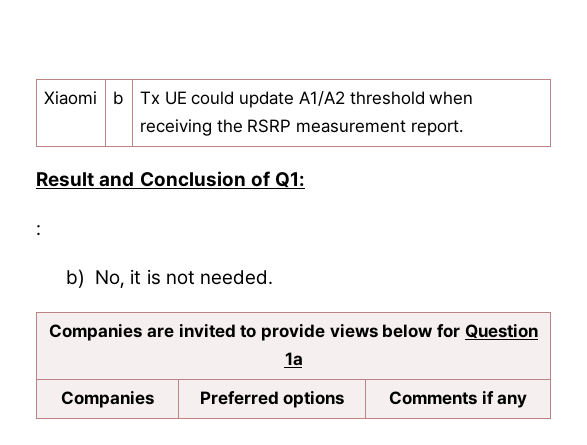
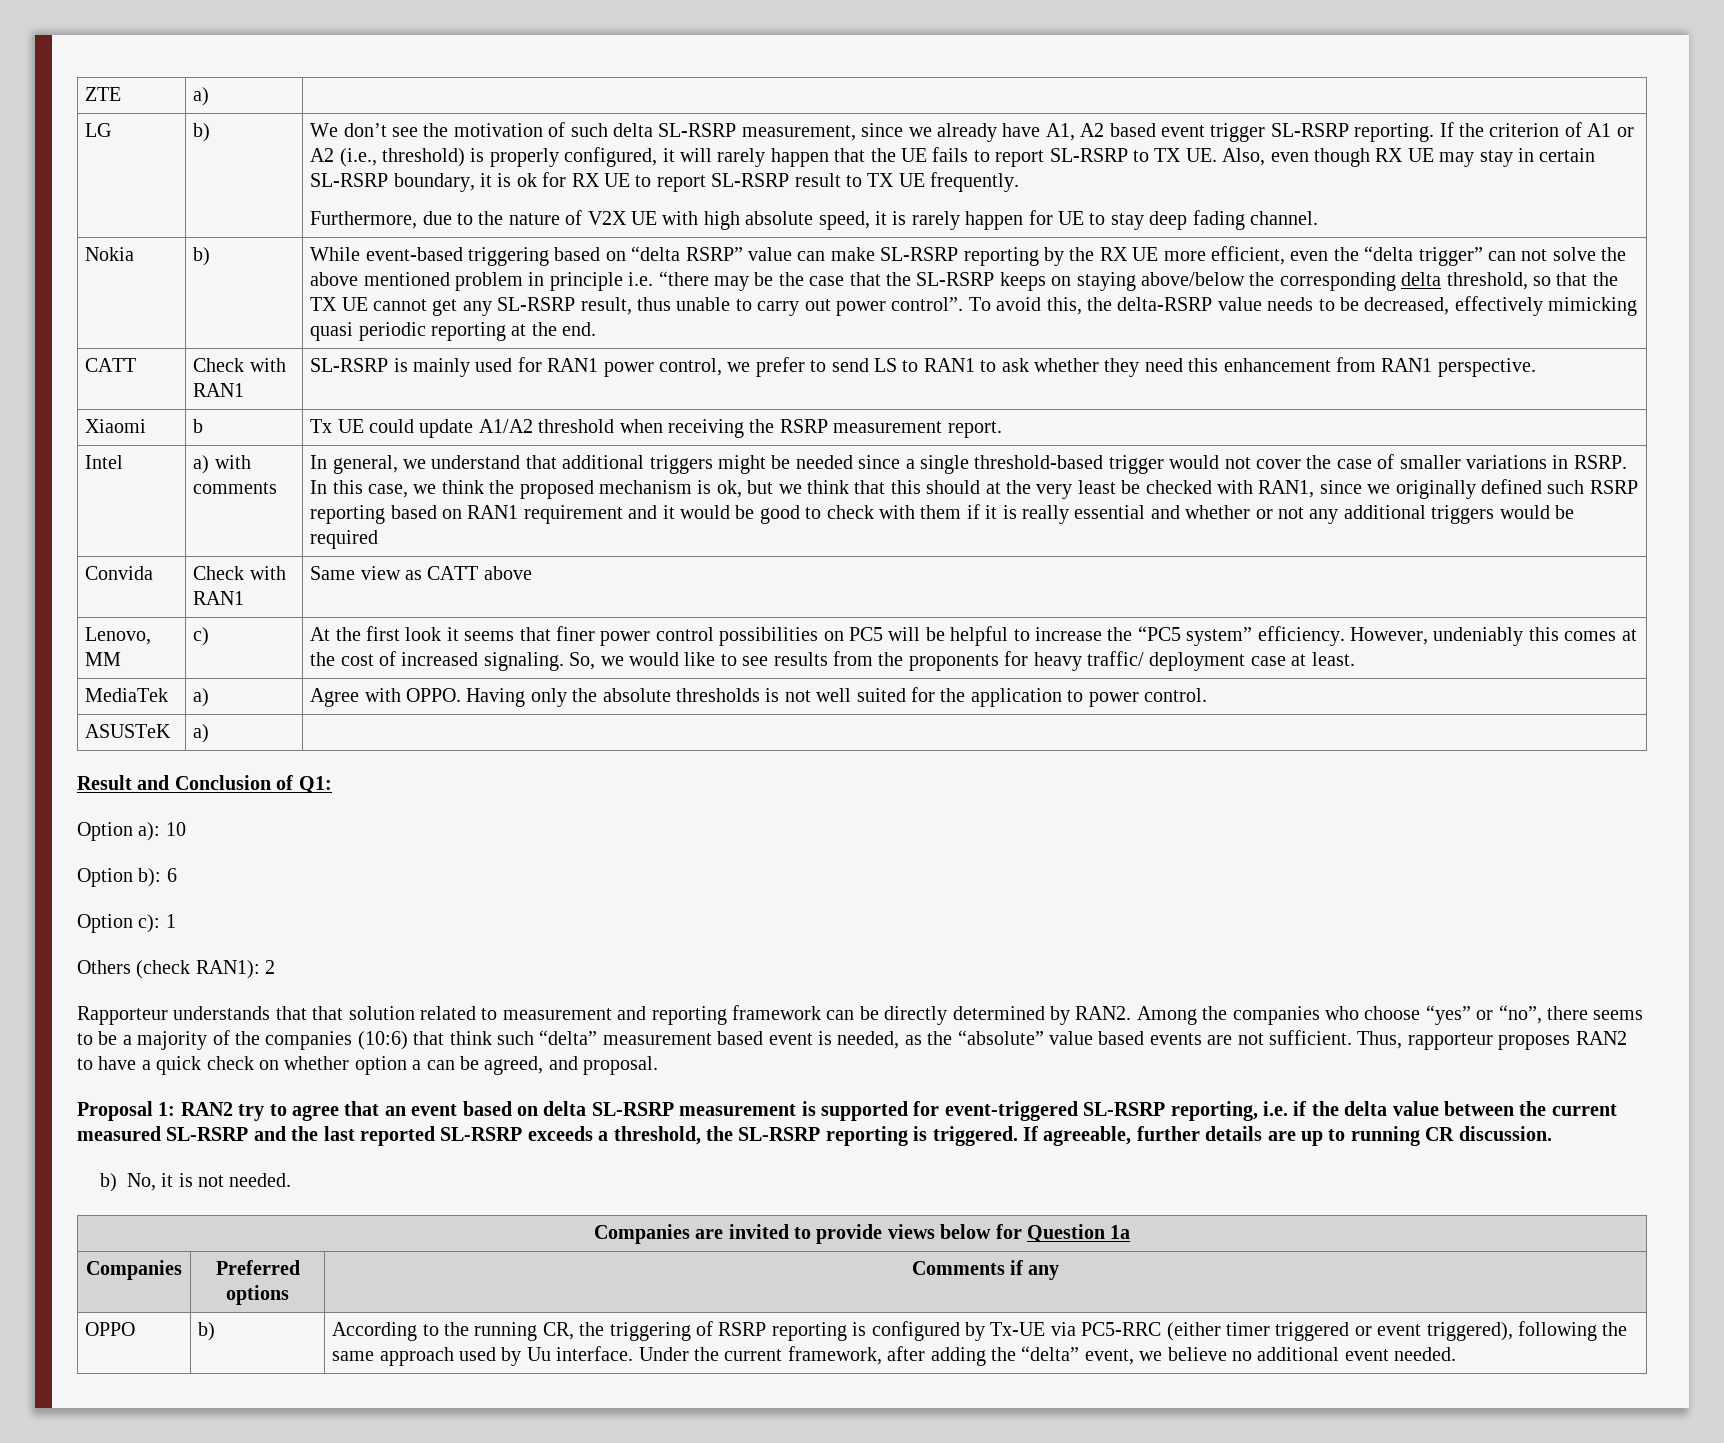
+ ZTE | a) |
+ LG | b) | We don’t see the motivation of such delta SL-RSRP measurement, since we already have A1, A2 based event trigger SL-RSRP reporting. If the criterion of A1 or A2 (i.e., threshold) is properly configured, it will rarely happen that the UE fails to report SL-RSRP to TX UE. Also, even though RX UE may stay in certain SL-RSRP boundary, it is ok for RX UE to report SL-RSRP result to TX UE frequently.
+ Furthermore, due to the nature of V2X UE with high absolute speed, it is rarely happen for UE to stay deep fading channel.
+ Nokia | b) | While event-based triggering based on “delta RSRP” value can make SL-RSRP reporting by the RX UE more efficient, even the “delta trigger” can not solve the above mentioned problem in principle i.e. “there may be the case that the SL-RSRP keeps on staying above/below the corresponding delta threshold, so that the TX UE cannot get any SL-RSRP result, thus unable to carry out power control”. To avoid this, the delta-RSRP value needs to be decreased, effectively mimicking quasi periodic reporting at the end.
+ CATT | Check with RAN1 | SL-RSRP is mainly used for RAN1 power control, we prefer to send LS to RAN1 to ask whether they need this enhancement from RAN1 perspective.
+ Intel | a) with comments | In general, we understand that additional triggers might be needed since a single threshold-based trigger would not cover the case of smaller variations in RSRP. In this case, we think the proposed mechanism is ok, but we think that this should at the very least be checked with RAN1, since we originally defined such RSRP reporting based on RAN1 requirement and it would be good to check with them if it is really essential and whether or not any additional triggers would be required
+ Convida | Check with RAN1 | Same view as CATT above
+ Lenovo, MM | c) | At the first look it seems that finer power control possibilities on PC5 will be helpful to increase the “PC5 system” efficiency. However, undeniably this comes at the cost of increased signaling. So, we would like to see results from the proponents for heavy traffic/ deployment case at least.
+ MediaTek | a) | Agree with OPPO. Having only the absolute thresholds is not well suited for the application to power control.
+ ASUSTeK | a) |
- :
+ Option a): 10
+ Option b): 6
+ Option c): 1
+ Others (check RAN1): 2
+ Rapporteur understands that that solution related to measurement and reporting framework can be directly determined by RAN2. Among the companies who choose “yes” or “no”, there seems to be a majority of the companies (10:6) that think such “delta” measurement based event is needed, as the “absolute” value based events are not sufficient. Thus, rapporteur proposes RAN2 to have a quick check on whether option a can be agreed, and proposal.
+ Proposal 1: RAN2 try to agree that an event based on delta SL-RSRP measurement is supported for event-triggered SL-RSRP reporting, i.e. if the delta value between the current measured SL-RSRP and the last reported SL-RSRP exceeds a threshold, the SL-RSRP reporting is triggered. If agreeable, further details are up to running CR discussion.
+ OPPO | b) | According to the running CR, the triggering of RSRP reporting is configured by Tx-UE via PC5-RRC (either timer triggered or event triggered), following the same approach used by Uu interface. Under the current framework, after adding the “delta” event, we believe no additional event needed.

